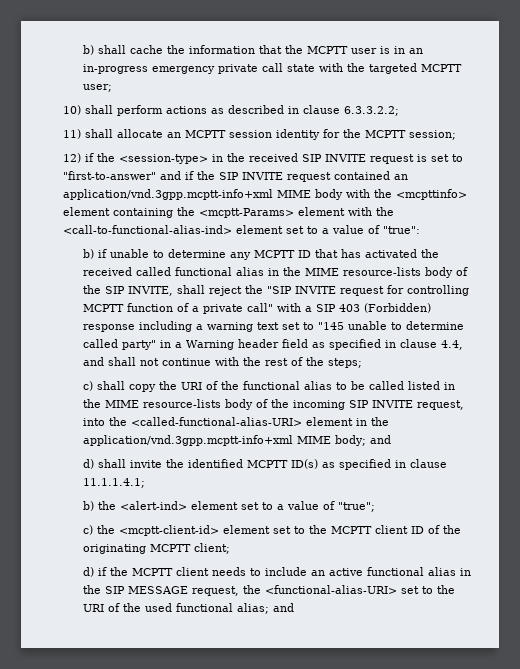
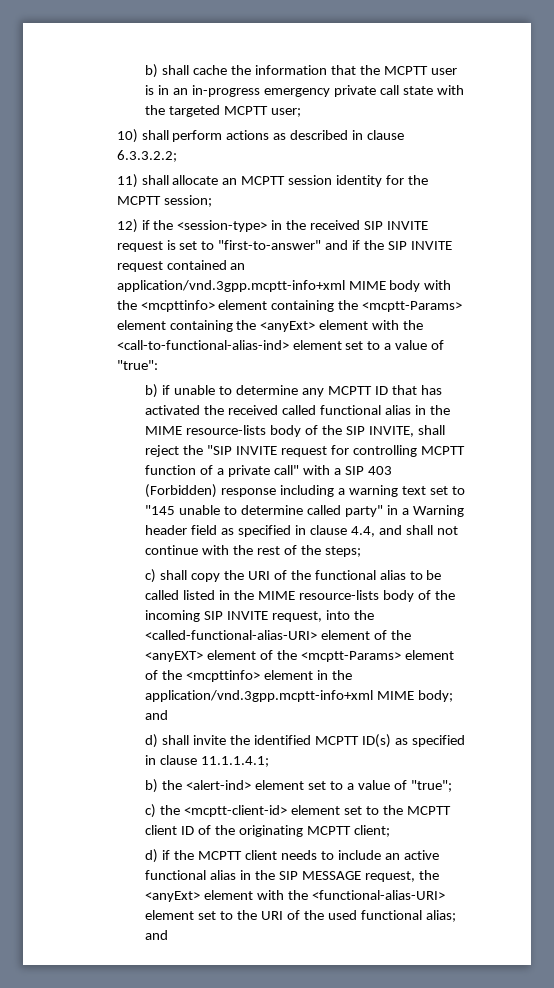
- 12) if the <session-type> in the received SIP INVITE request is set to "first-to-answer" and if the SIP INVITE request contained an application/vnd.3gpp.mcptt-info+xml MIME body with the <mcpttinfo> element containing the <mcptt-Params> element with the <call-to-functional-alias-ind> element set to a value of "true":
+ 12) if the <session-type> in the received SIP INVITE request is set to "first-to-answer" and if the SIP INVITE request contained an application/vnd.3gpp.mcptt-info+xml MIME body with the <mcpttinfo> element containing the <mcptt-Params> element containing the <anyExt> element with the <call-to-functional-alias-ind> element set to a value of "true":
- c) shall copy the URI of the functional alias to be called listed in the MIME resource-lists body of the incoming SIP INVITE request, into the <called-functional-alias-URI> element in the application/vnd.3gpp.mcptt-info+xml MIME body; and
+ c) shall copy the URI of the functional alias to be called listed in the MIME resource-lists body of the incoming SIP INVITE request, into the <called-functional-alias-URI> element of the <anyEXT> element of the <mcptt-Params> element of the <mcpttinfo> element in the application/vnd.3gpp.mcptt-info+xml MIME body; and
- d) if the MCPTT client needs to include an active functional alias in the SIP MESSAGE request, the <functional-alias-URI> set to the URI of the used functional alias; and
+ d) if the MCPTT client needs to include an active functional alias in the SIP MESSAGE request, the <anyExt> element with the <functional-alias-URI> element set to the URI of the used functional alias; and

